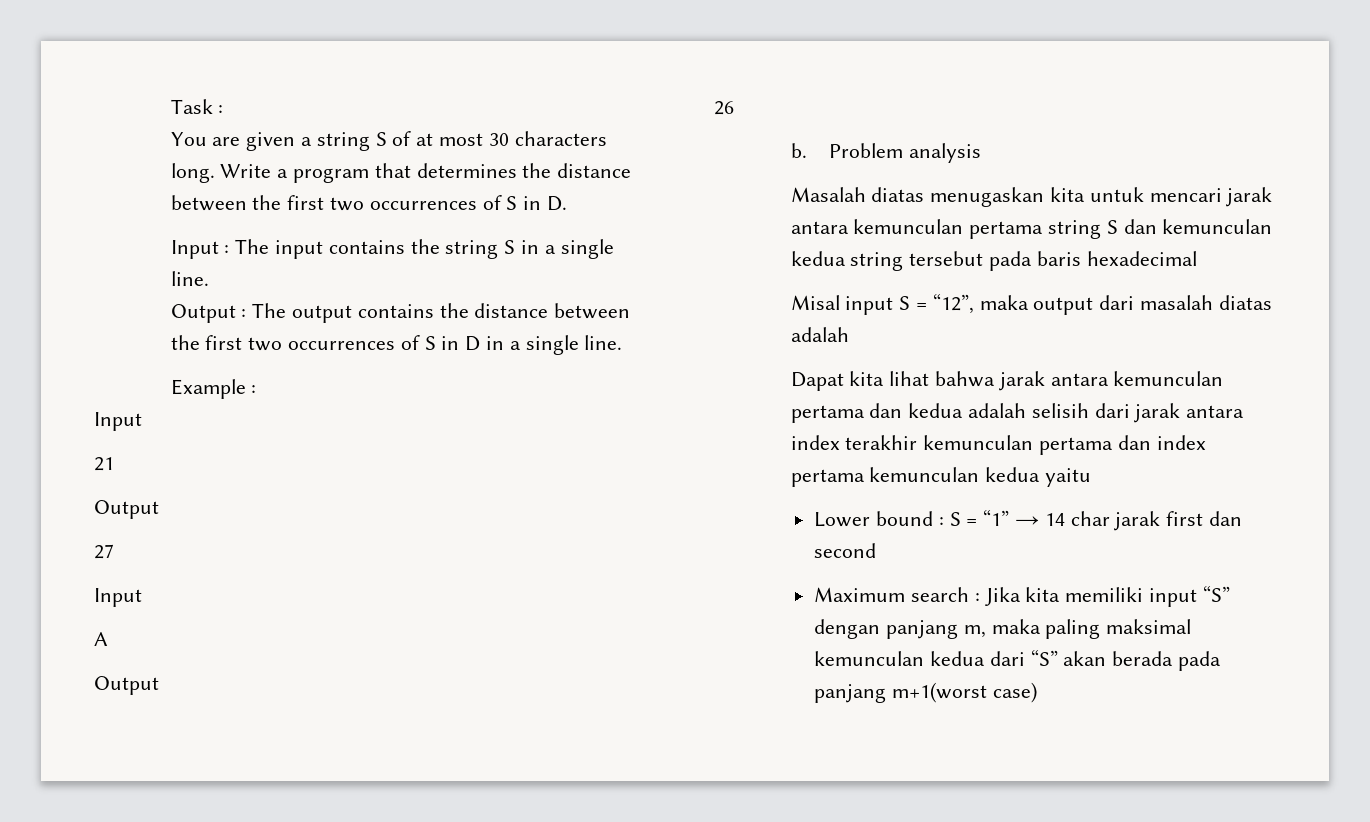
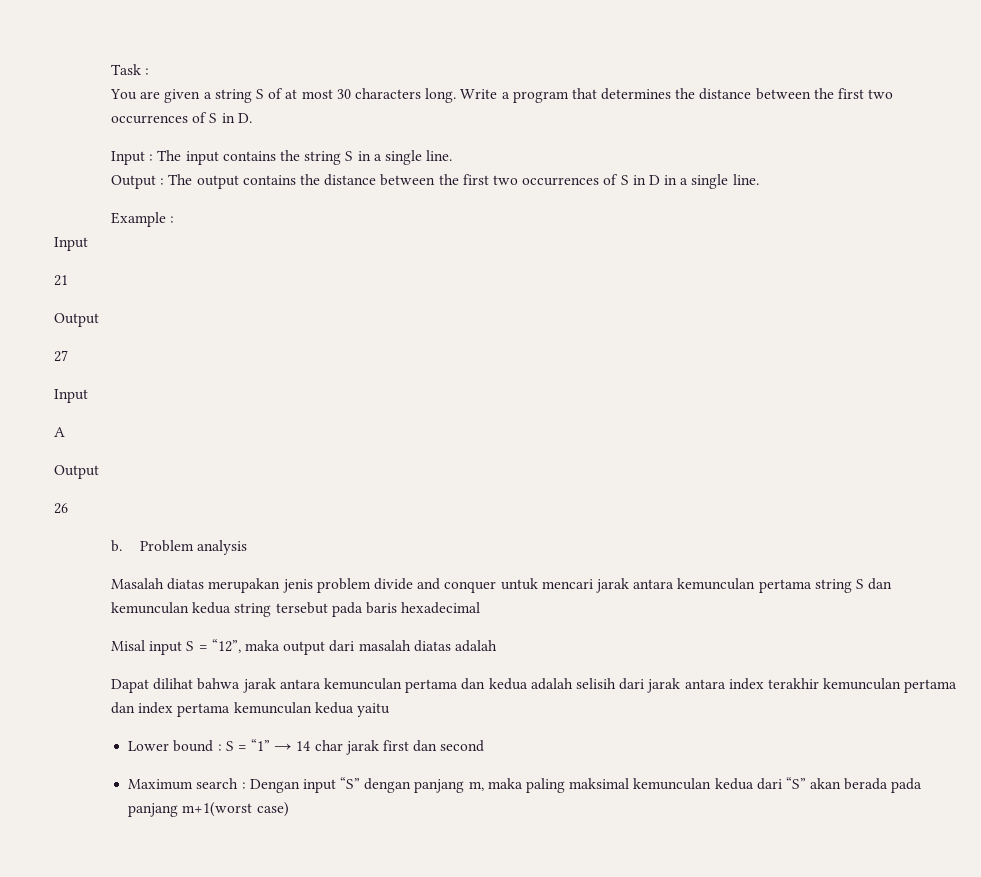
- Masalah diatas menugaskan kita untuk mencari jarak antara kemunculan pertama string S dan kemunculan kedua string tersebut pada baris hexadecimal
+ Masalah diatas merupakan jenis problem divide and conquer untuk mencari jarak antara kemunculan pertama string S dan kemunculan kedua string tersebut pada baris hexadecimal
- Dapat kita lihat bahwa jarak antara kemunculan pertama dan kedua adalah selisih dari jarak antara index terakhir kemunculan pertama dan index pertama kemunculan kedua yaitu
+ Dapat dilihat bahwa jarak antara kemunculan pertama dan kedua adalah selisih dari jarak antara index terakhir kemunculan pertama dan index pertama kemunculan kedua yaitu
- Maximum search : Jika kita memiliki input “S” dengan panjang m, maka paling maksimal kemunculan kedua dari “S” akan berada pada panjang m+1(worst case)
+ Maximum search : Dengan input “S” dengan panjang m, maka paling maksimal kemunculan kedua dari “S” akan berada pada panjang m+1(worst case)

